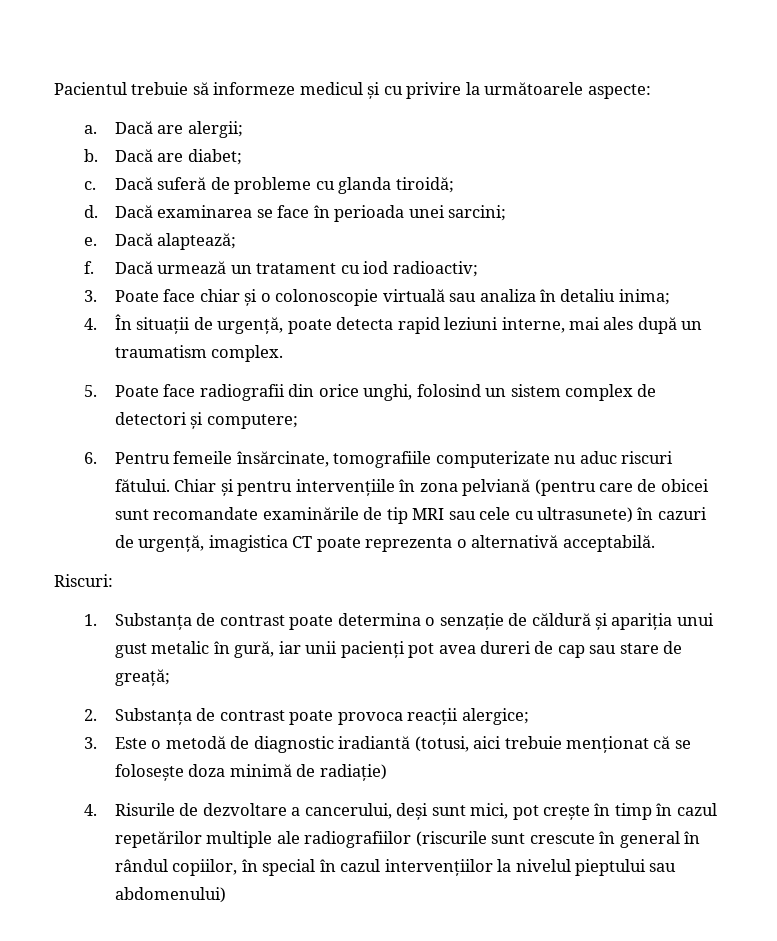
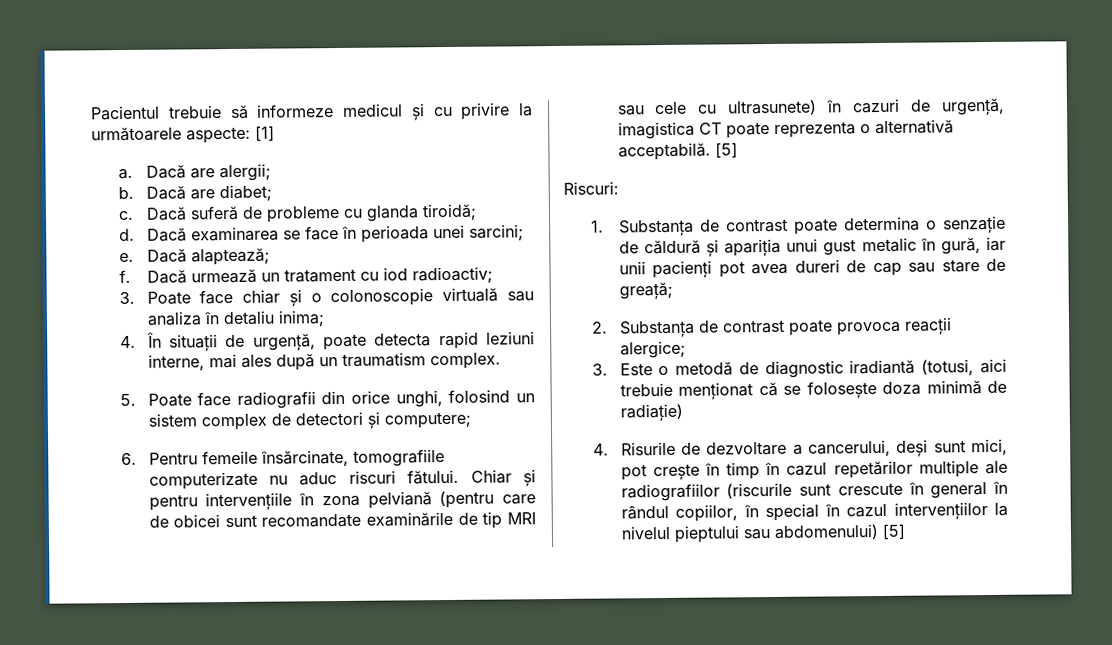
- Pacientul trebuie să informeze medicul și cu privire la următoarele aspecte:
+ Pacientul trebuie să informeze medicul și cu privire la următoarele aspecte: [1]
- Chiar și pentru intervențiile în zona pelviană (pentru care de obicei sunt recomandate examinările de tip MRI sau cele cu ultrasunete) în cazuri de urgență, imagistica CT poate reprezenta o alternativă acceptabilă.
+ Chiar și pentru intervențiile în zona pelviană (pentru care de obicei sunt recomandate examinările de tip MRI sau cele cu ultrasunete) în cazuri de urgență, imagistica CT poate reprezenta o alternativă acceptabilă. [5]
- 4. Risurile de dezvoltare a cancerului, deși sunt mici, pot crește în timp în cazul repetărilor multiple ale radiografiilor (riscurile sunt crescute în general în rândul copiilor, în special în cazul intervențiilor la nivelul pieptului sau abdomenului)
+ 4. Risurile de dezvoltare a cancerului, deși sunt mici, pot crește în timp în cazul repetărilor multiple ale radiografiilor (riscurile sunt crescute în general în rândul copiilor, în special în cazul intervențiilor la nivelul pieptului sau abdomenului) [5]

